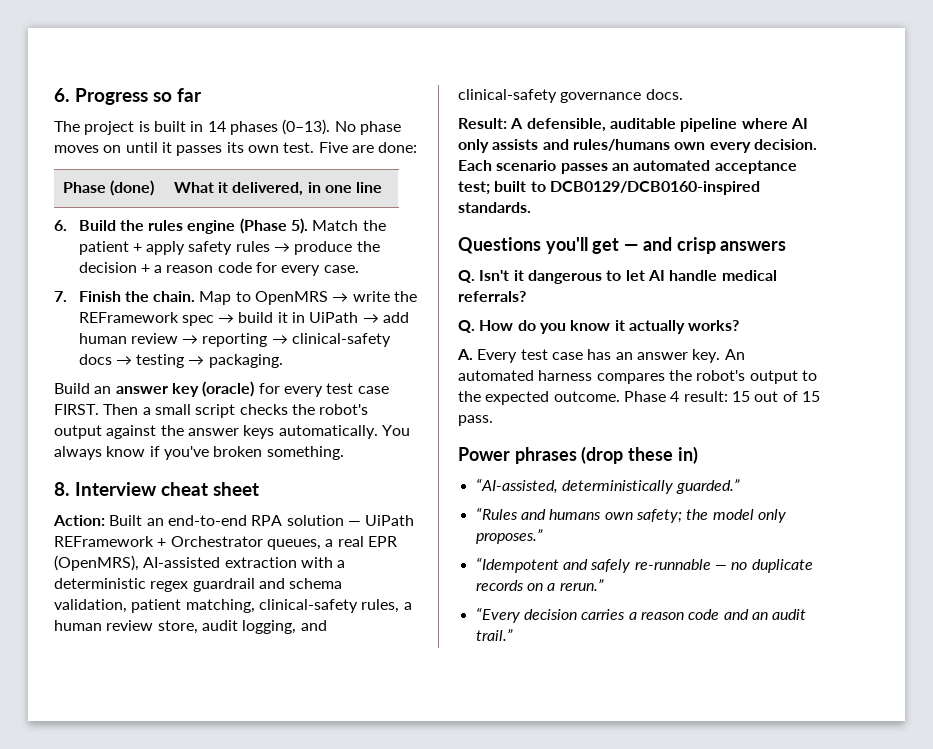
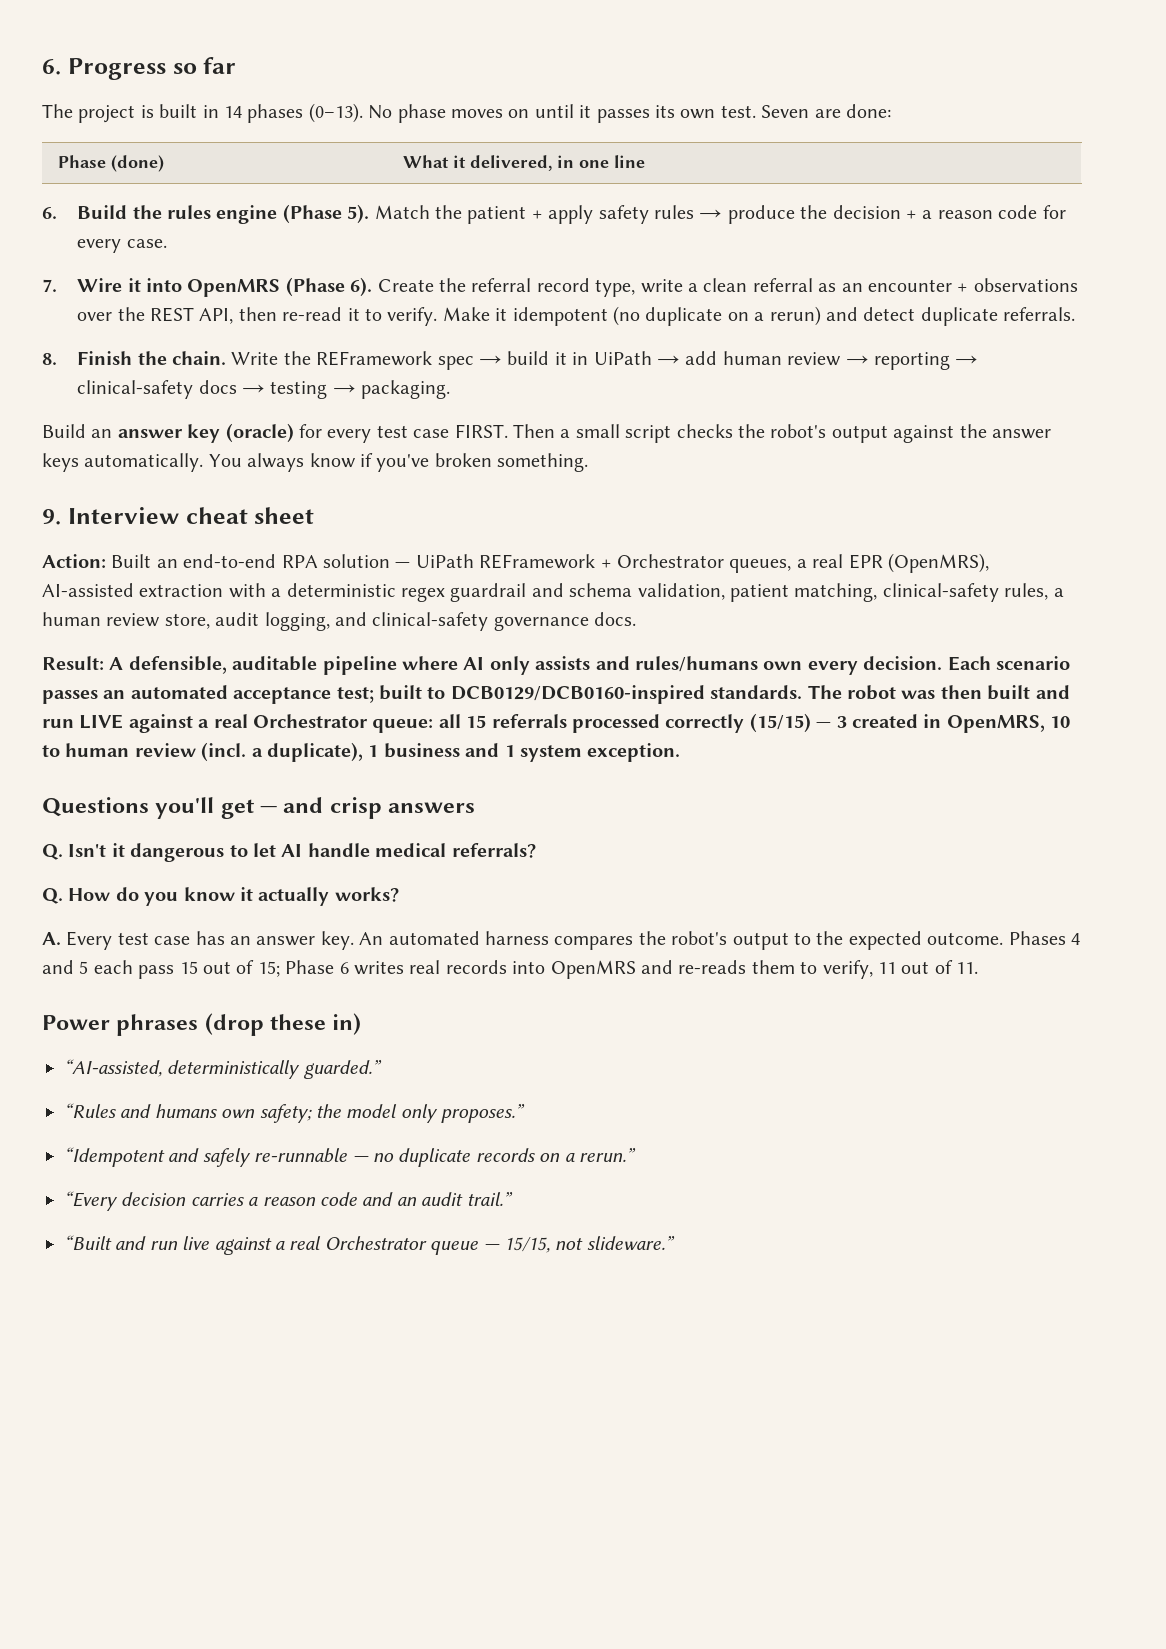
- Five are done:
+ Seven are done:
- 7. Finish the chain. Map to OpenMRS → write the REFramework spec → build it in UiPath → add human review → reporting → clinical-safety docs → testing → packaging.
+ 7. Wire it into OpenMRS (Phase 6). Create the referral record type, write a clean referral as an encounter + observations over the REST API, then re-read it to verify. Make it idempotent (no duplicate on a rerun) and detect duplicate referrals.
+ 8. Finish the chain. Write the REFramework spec → build it in UiPath → add human review → reporting → clinical-safety docs → testing → packaging.
- 8. Interview cheat sheet
+ 9. Interview cheat sheet
+ The robot was then built and run LIVE against a real Orchestrator queue: all 15 referrals processed correctly (15/15) — 3 created in OpenMRS, 10 to human review (incl. a duplicate), 1 business and 1 system exception.
- Phase 4 result: 15 out of 15 pass.
+ Phases 4 and 5 each pass 15 out of 15; Phase 6 writes real records into OpenMRS and re-reads them to verify, 11 out of 11.
+ “Built and run live against a real Orchestrator queue — 15/15, not slideware.”

